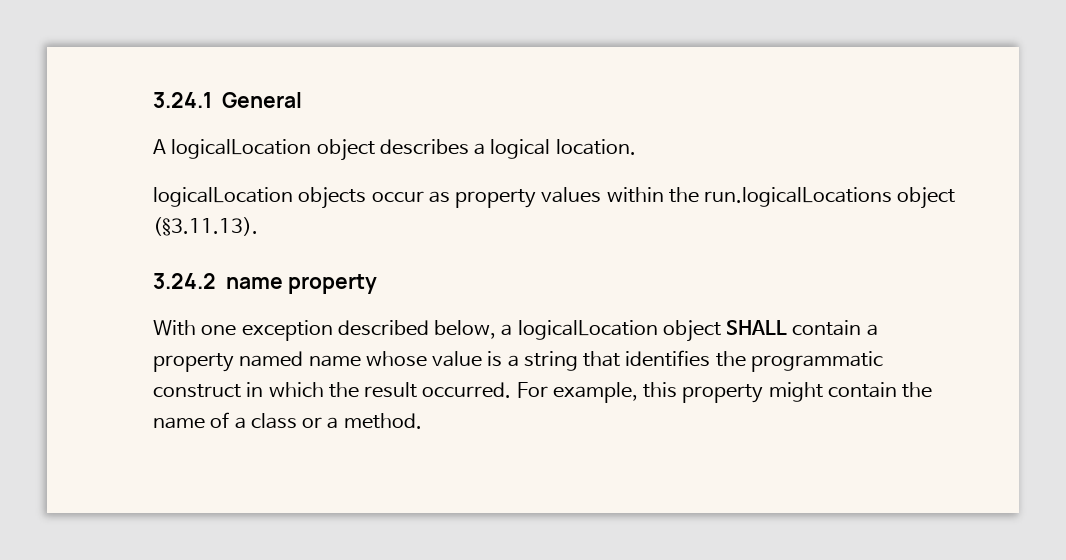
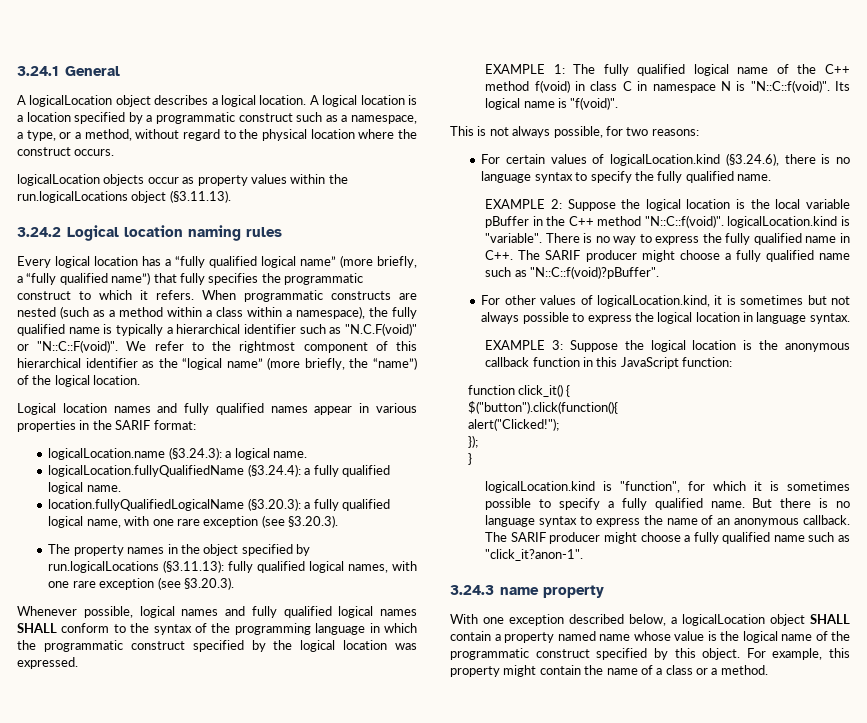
+ A logical location is a location specified by a programmatic construct such as a namespace, a type, or a method, without regard to the physical location where the construct occurs.
- 3.24.2 name property
+ 3.24.2 Logical location naming rules
+ Every logical location has a “fully qualified logical name” (more briefly, a “fully qualified name”) that fully specifies the programmatic construct to which it refers. When programmatic constructs are nested (such as a method within a class within a namespace), the fully qualified name is typically a hierarchical identifier such as "N.C.F(void)" or "N::C::F(void)". We refer to the rightmost component of this hierarchical identifier as the “logical name” (more briefly, the “name”) of the logical location.
+ Logical location names and fully qualified names appear in various properties in the SARIF format:
+ logicalLocation.name (§3.24.3): a logical name.
+ logicalLocation.fullyQualifiedName (§3.24.4): a fully qualified logical name.
+ location.fullyQualifiedLogicalName (§3.20.3): a fully qualified logical name, with one rare exception (see §3.20.3).
+ The property names in the object specified by run.logicalLocations (§3.11.13): fully qualified logical names, with one rare exception (see §3.20.3).
+ Whenever possible, logical names and fully qualified logical names SHALL conform to the syntax of the programming language in which the programmatic construct specified by the logical location was expressed.
+ EXAMPLE 1: The fully qualified logical name of the C++ method f(void) in class C in namespace N is "N::C::f(void)". Its logical name is "f(void)".
+ This is not always possible, for two reasons:
+ For certain values of logicalLocation.kind (§3.24.6), there is no language syntax to specify the fully qualified name.
+ EXAMPLE 2: Suppose the logical location is the local variable pBuffer in the C++ method "N::C::f(void)". logicalLocation.kind is "variable". There is no way to express the fully qualified name in C++. The SARIF producer might choose a fully qualified name such as "N::C::f(void)?pBuffer".
+ For other values of logicalLocation.kind, it is sometimes but not always possible to express the logical location in language syntax.
+ EXAMPLE 3: Suppose the logical location is the anonymous callback function in this JavaScript function:
+ function click_it() {
+ $("button").click(function(){
+ alert("Clicked!");
+ });
+ }
+ logicalLocation.kind is "function", for which it is sometimes possible to specify a fully qualified name. But there is no language syntax to express the name of an anonymous callback. The SARIF producer might choose a fully qualified name such as "click_it?anon-1".
+ 3.24.3 name property
- With one exception described below, a logicalLocation object SHALL contain a property named name whose value is a string that identifies the programmatic construct in which the result occurred.
+ With one exception described below, a logicalLocation object SHALL contain a property named name whose value is the logical name of the programmatic construct specified by this object.

